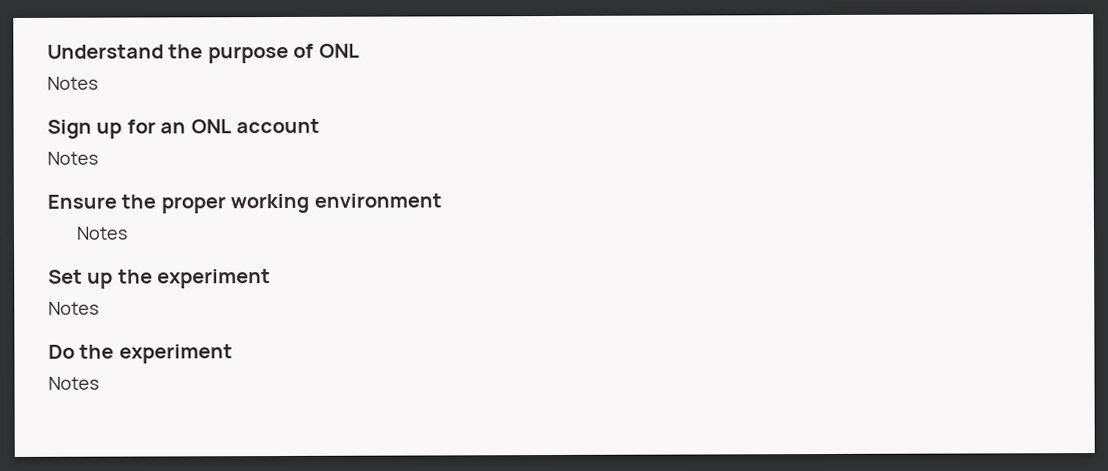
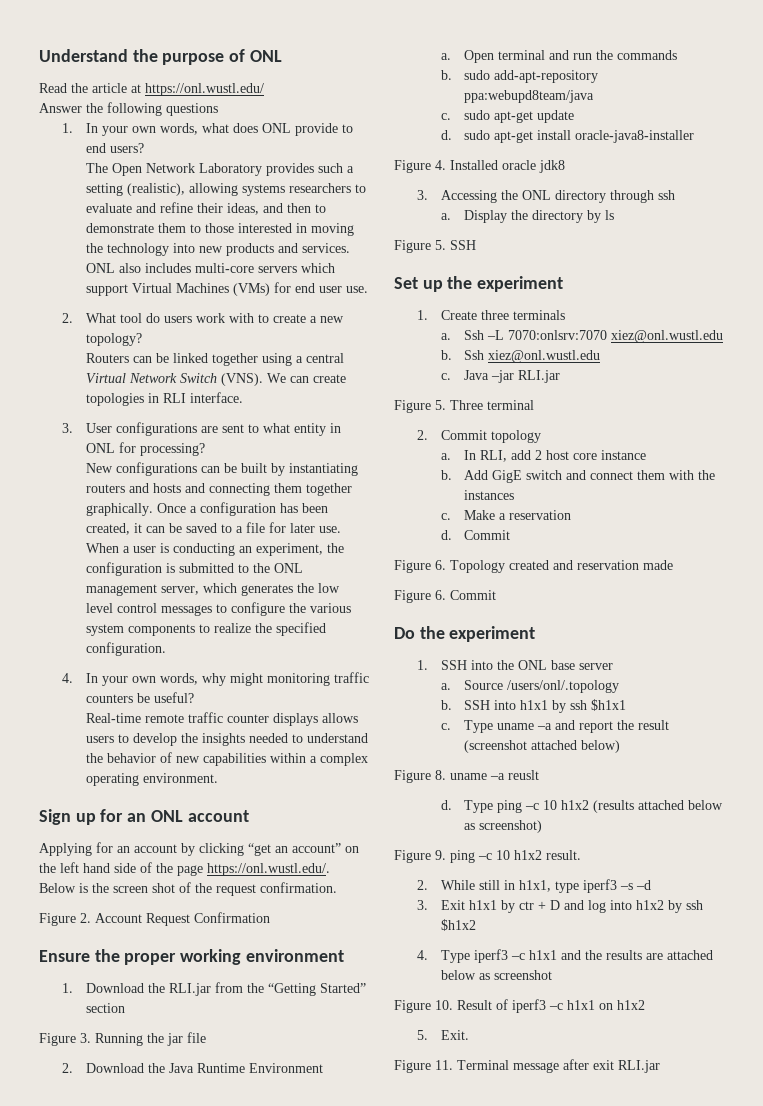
  Understand the purpose of ONL
- Notes
+ Read the article at https://onl.wustl.edu/
+ Answer the following questions
+ 1. In your own words, what does ONL provide to end users?
+ The Open Network Laboratory provides such a setting (realistic), allowing systems researchers to evaluate and refine their ideas, and then to demonstrate them to those interested in moving the technology into new products and services. ONL also includes multi-core servers which support Virtual Machines (VMs) for end user use.
+ 2. What tool do users work with to create a new topology?
+ Routers can be linked together using a central Virtual Network Switch (VNS). We can create topologies in RLI interface.
+ 3. User configurations are sent to what entity in ONL for processing?
+ New configurations can be built by instantiating routers and hosts and connecting them together graphically. Once a configuration has been created, it can be saved to a file for later use. When a user is conducting an experiment, the configuration is submitted to the ONL management server, which generates the low level control messages to configure the various system components to realize the specified configuration.
+ 4. In your own words, why might monitoring traffic counters be useful?
+ Real-time remote traffic counter displays allows users to develop the insights needed to understand the behavior of new capabilities within a complex operating environment.
  Sign up for an ONL account
- Notes
+ Applying for an account by clicking “get an account” on the left hand side of the page https://onl.wustl.edu/. Below is the screen shot of the request confirmation.
+ Figure 2. Account Request Confirmation
  Ensure the proper working environment
- Notes
+ 1. Download the RLI.jar from the “Getting Started” section
+ Figure 3. Running the jar file
+ 2. Download the Java Runtime Environment
+ a. Open terminal and run the commands
+ b. sudo add-apt-repository ppa:webupd8team/java
+ c. sudo apt-get update
+ d. sudo apt-get install oracle-java8-installer
+ Figure 4. Installed oracle jdk8
+ 3. Accessing the ONL directory through ssh
+ a. Display the directory by ls
+ Figure 5. SSH
  Set up the experiment
- Notes
+ 1. Create three terminals
+ a. Ssh –L 7070:onlsrv:7070 xiez@onl.wustl.edu
+ b. Ssh xiez@onl.wustl.edu
+ c. Java –jar RLI.jar
+ Figure 5. Three terminal
+ 2. Commit topology
+ a. In RLI, add 2 host core instance
+ b. Add GigE switch and connect them with the instances
+ c. Make a reservation
+ d. Commit
+ Figure 6. Topology created and reservation made
+ Figure 6. Commit
  Do the experiment
- Notes
+ 1. SSH into the ONL base server
+ a. Source /users/onl/.topology
+ b. SSH into h1x1 by ssh $h1x1
+ c. Type uname –a and report the result (screenshot attached below)
+ Figure 8. uname –a reuslt
+ d. Type ping –c 10 h1x2 (results attached below as screenshot)
+ Figure 9. ping –c 10 h1x2 result.
+ 2. While still in h1x1, type iperf3 –s –d
+ 3. Exit h1x1 by ctr + D and log into h1x2 by ssh $h1x2
+ 4. Type iperf3 –c h1x1 and the results are attached below as screenshot
+ Figure 10. Result of iperf3 –c h1x1 on h1x2
+ 5. Exit.
+ Figure 11. Terminal message after exit RLI.jar

